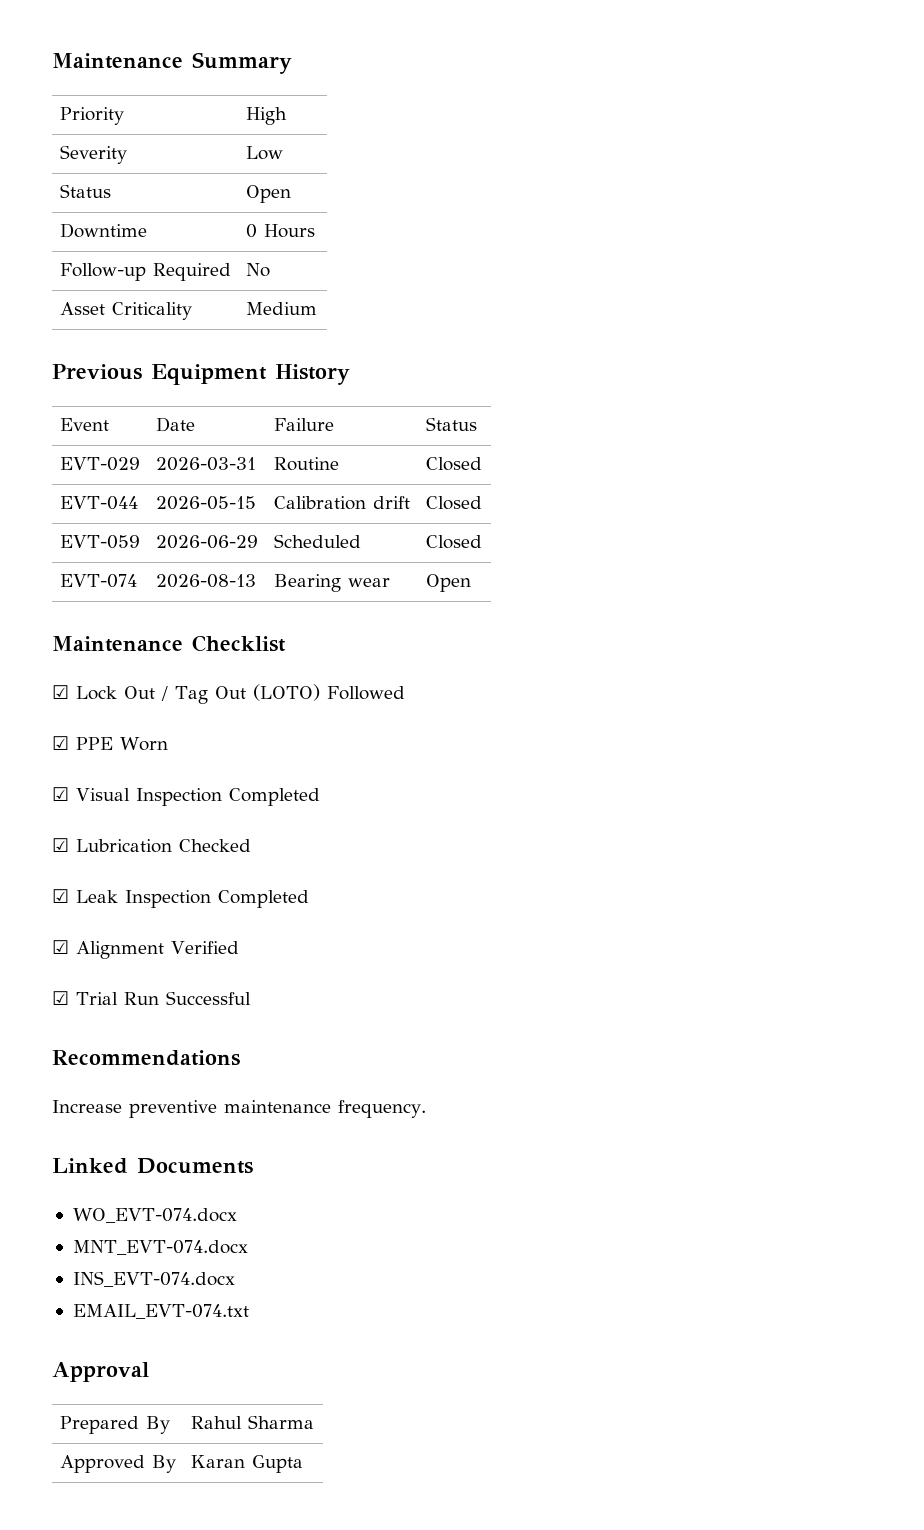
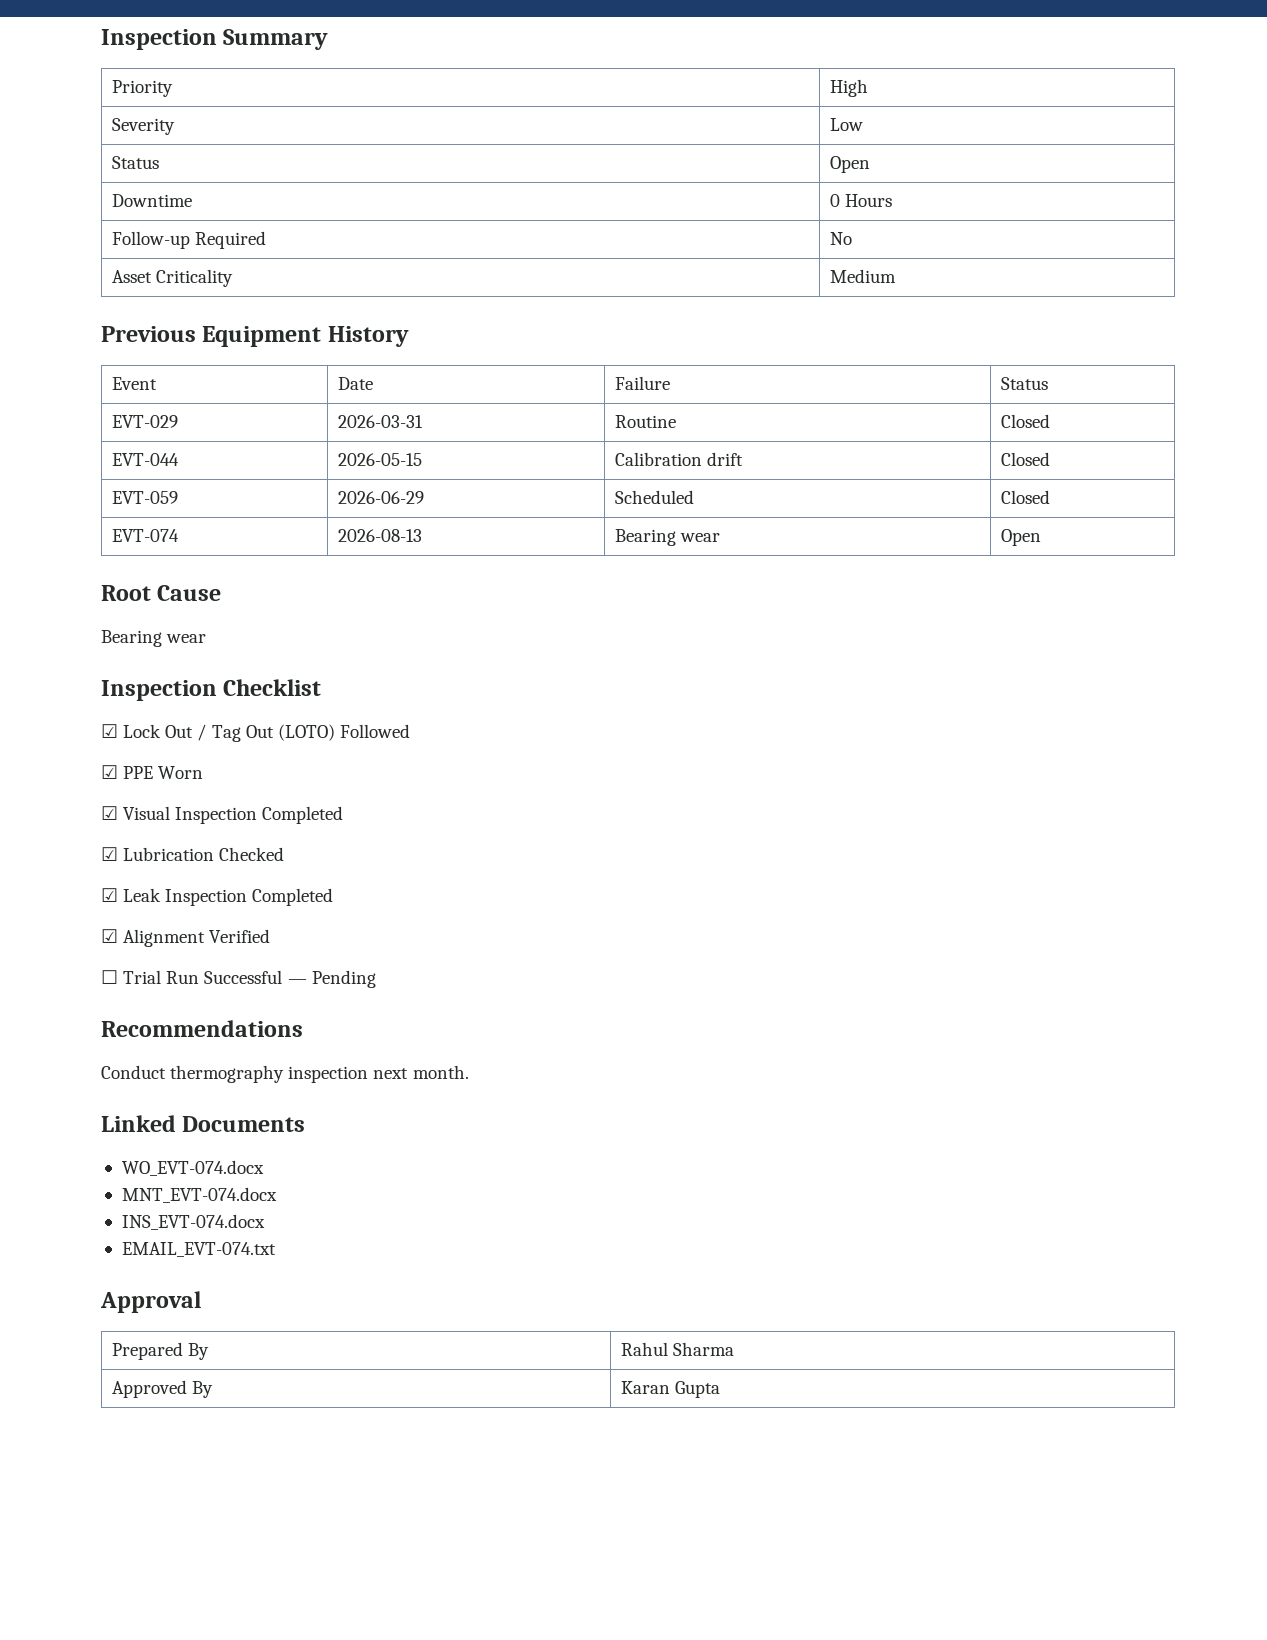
- Maintenance Summary
+ Inspection Summary
- Maintenance Checklist
+ Root Cause
+ Bearing wear
+ Inspection Checklist
- ☑ Trial Run Successful
+ ☐ Trial Run Successful — Pending
- Increase preventive maintenance frequency.
+ Conduct thermography inspection next month.

